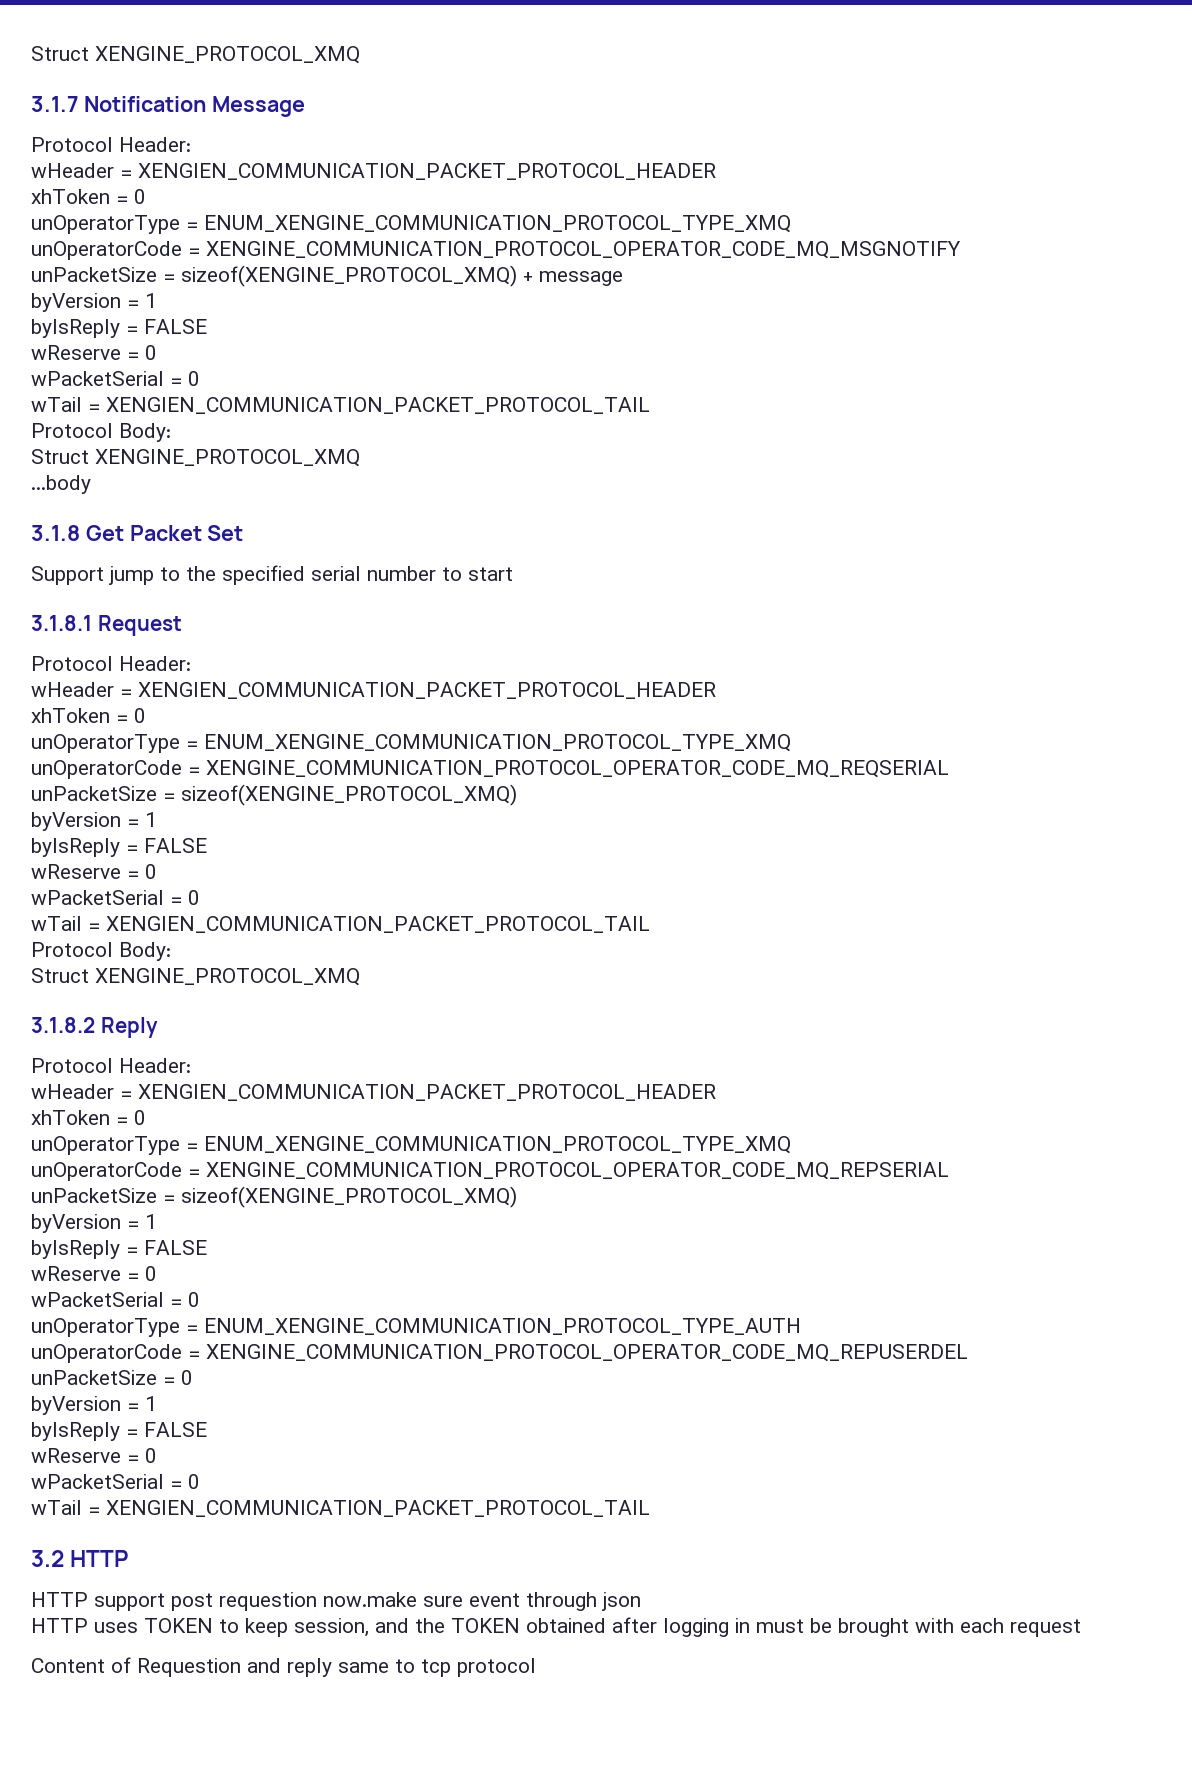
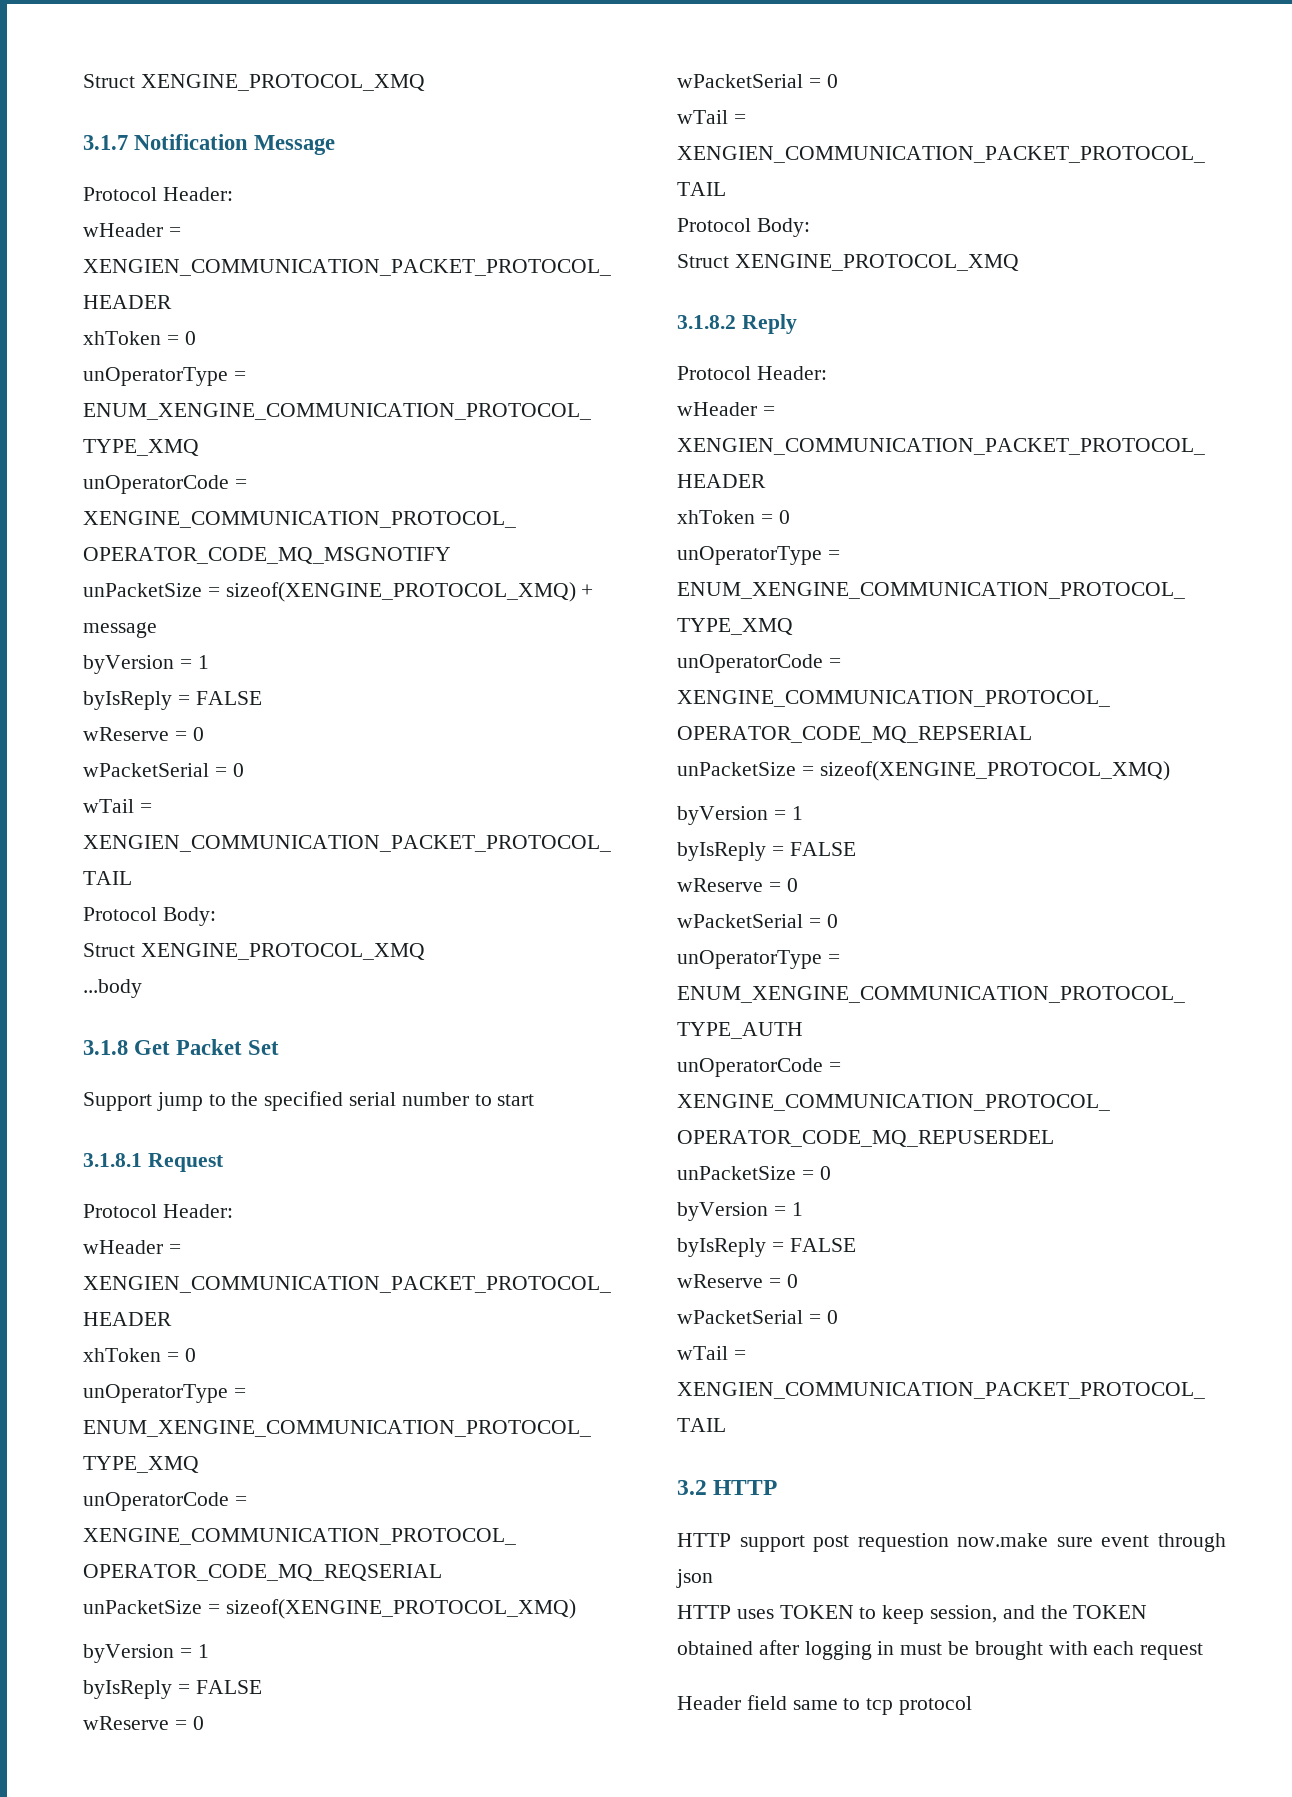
- Content of Requestion and reply same to tcp protocol
+ Header field same to tcp protocol

